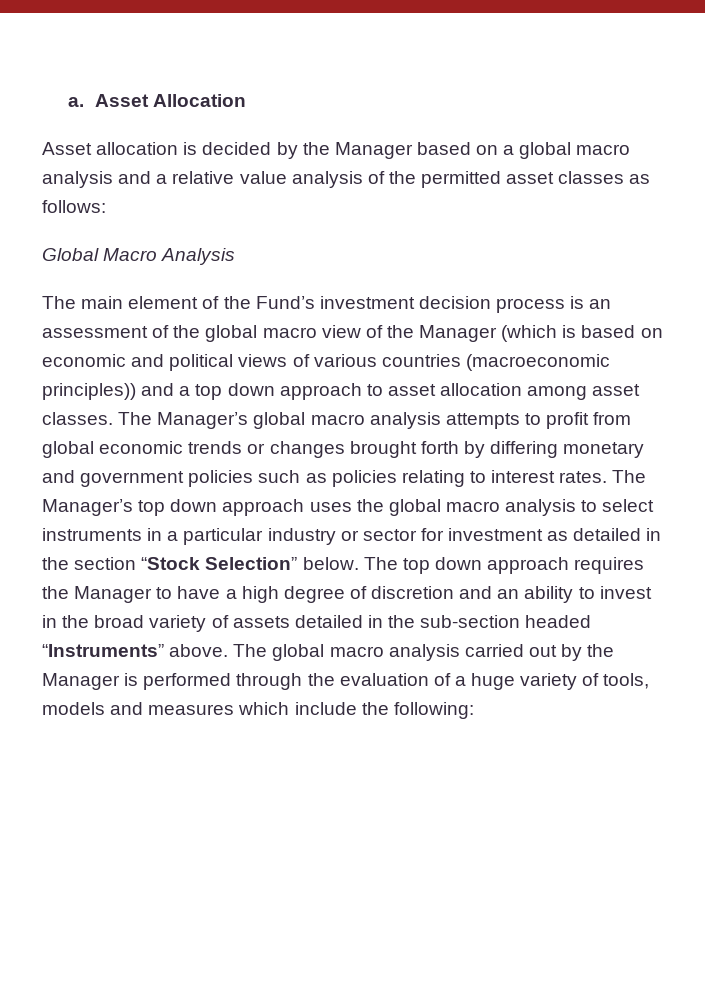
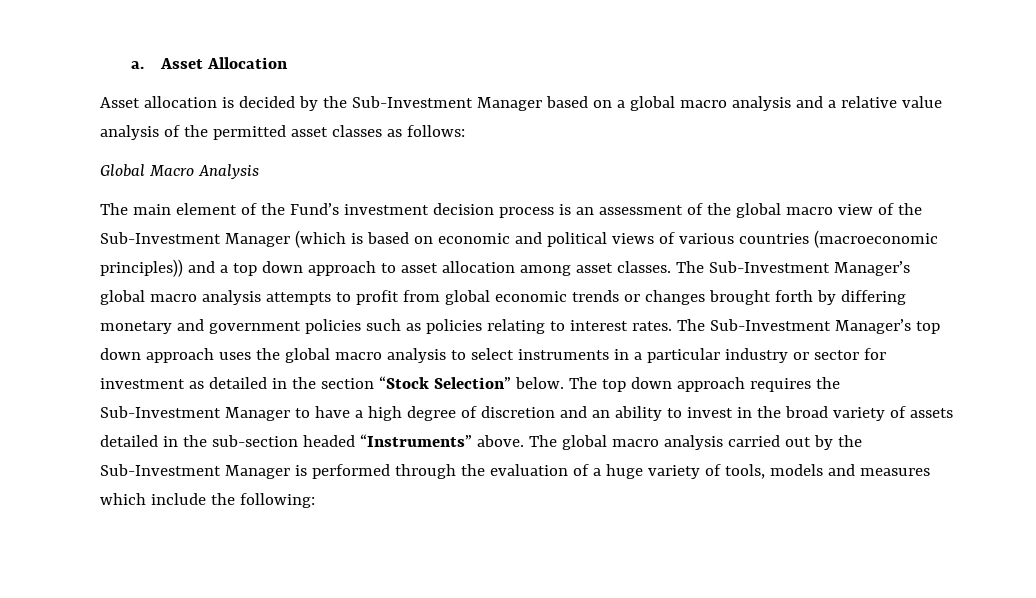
- Asset allocation is decided by the Manager based on a global macro analysis and a relative value analysis of the permitted asset classes as follows:
+ Asset allocation is decided by the Sub-Investment Manager based on a global macro analysis and a relative value analysis of the permitted asset classes as follows:
- The main element of the Fund’s investment decision process is an assessment of the global macro view of the Manager (which is based on economic and political views of various countries (macroeconomic principles)) and a top down approach to asset allocation among asset classes.
+ The main element of the Fund’s investment decision process is an assessment of the global macro view of the Sub-Investment Manager (which is based on economic and political views of various countries (macroeconomic principles)) and a top down approach to asset allocation among asset classes.
- The Manager’s global macro analysis attempts to profit from global economic trends or changes brought forth by differing monetary and government policies such as policies relating to interest rates.
+ The Sub-Investment Manager’s global macro analysis attempts to profit from global economic trends or changes brought forth by differing monetary and government policies such as policies relating to interest rates.
- The Manager’s top down approach uses the global macro analysis to select instruments in a particular industry or sector for investment as detailed in the section “Stock Selection” below.
+ The Sub-Investment Manager’s top down approach uses the global macro analysis to select instruments in a particular industry or sector for investment as detailed in the section “Stock Selection” below.
- The top down approach requires the Manager to have a high degree of discretion and an ability to invest in the broad variety of assets detailed in the sub-section headed “Instruments” above.
+ The top down approach requires the Sub-Investment Manager to have a high degree of discretion and an ability to invest in the broad variety of assets detailed in the sub-section headed “Instruments” above.
- The global macro analysis carried out by the Manager is performed through the evaluation of a huge variety of tools, models and measures which include the following:
+ The global macro analysis carried out by the Sub-Investment Manager is performed through the evaluation of a huge variety of tools, models and measures which include the following:

